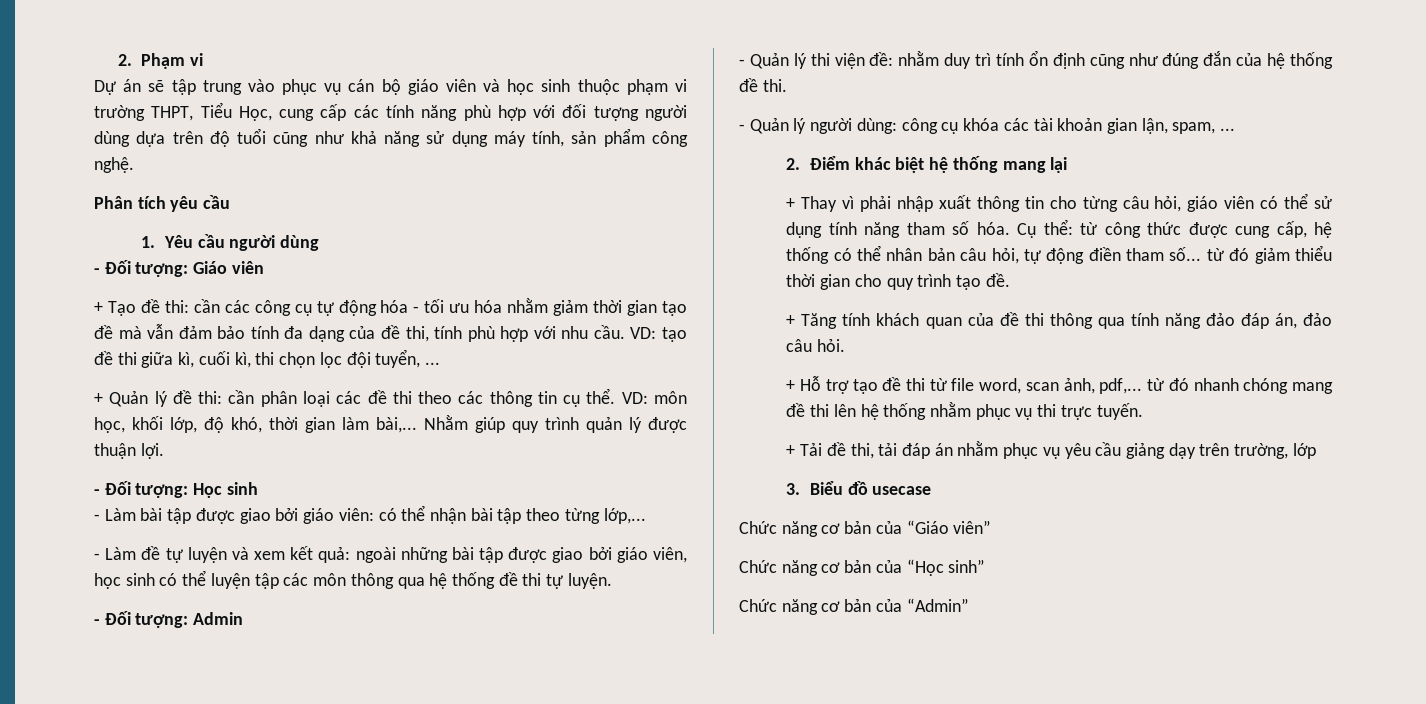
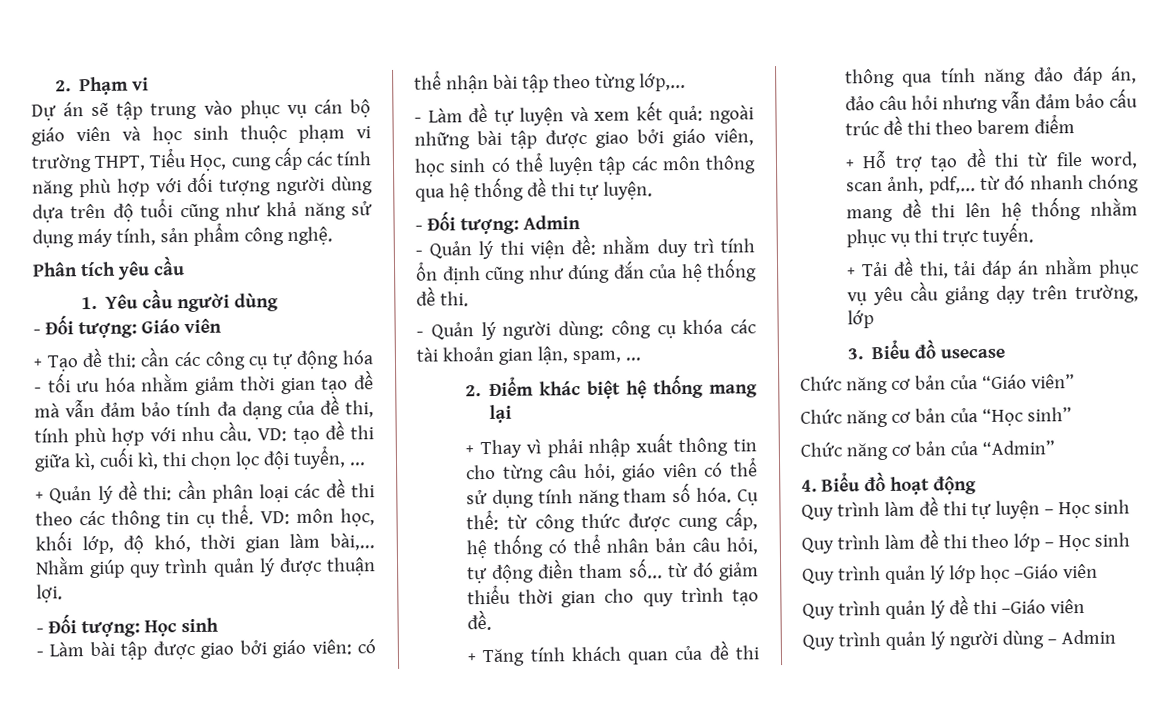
- + Tăng tính khách quan của đề thi thông qua tính năng đảo đáp án, đảo câu hỏi.
+ + Tăng tính khách quan của đề thi thông qua tính năng đảo đáp án, đảo câu hỏi nhưng vẫn đảm bảo cấu trúc đề thi theo barem điểm
+ 4. Biểu đồ hoạt động
+ Quy trình làm đề thi tự luyện – Học sinh
+ Quy trình làm đề thi theo lớp – Học sinh
+ Quy trình quản lý lớp học –Giáo viên
+ Quy trình quản lý đề thi –Giáo viên
+ Quy trình quản lý người dùng – Admin

